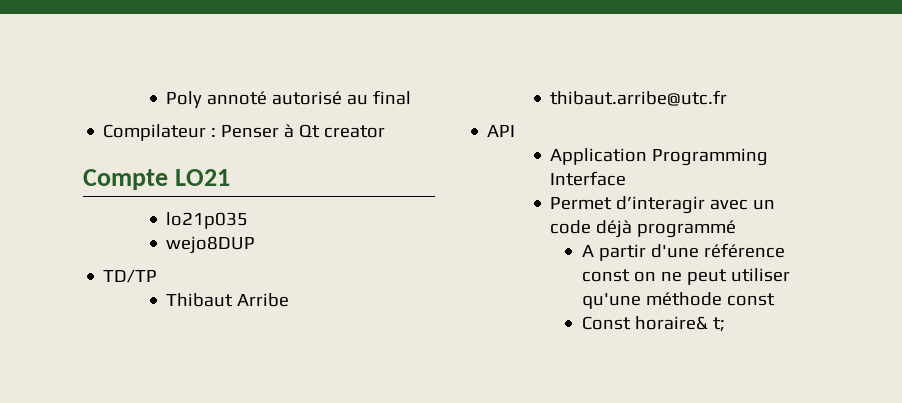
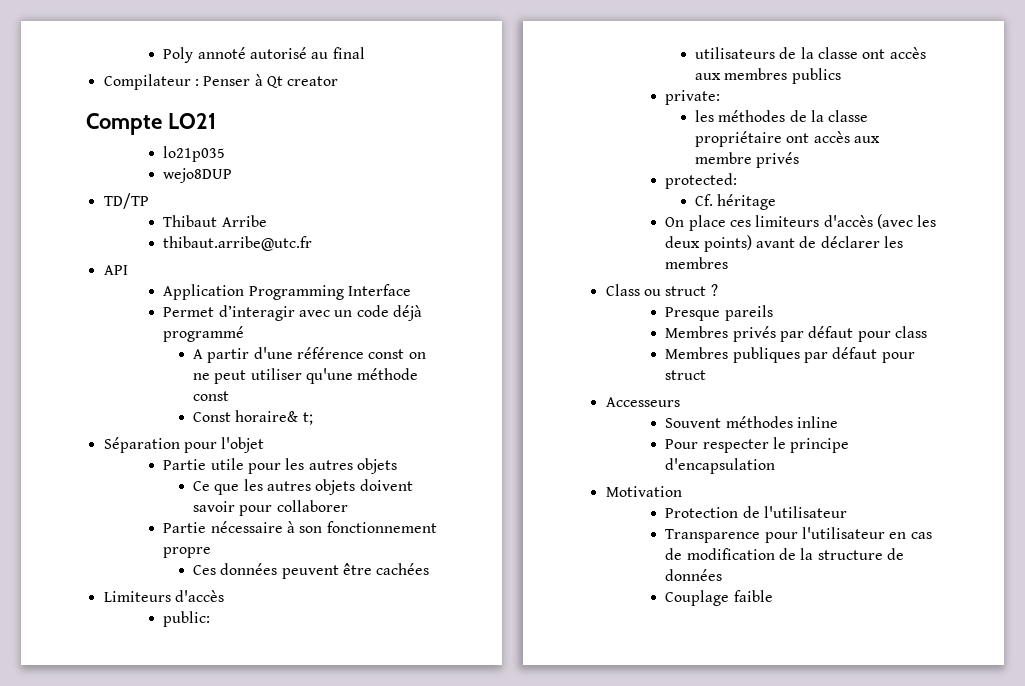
+ Séparation pour l'objet
+ Partie utile pour les autres objets
+ Ce que les autres objets doivent savoir pour collaborer
+ Partie nécessaire à son fonctionnement propre
+ Ces données peuvent être cachées
+ Limiteurs d'accès
+ public:
+ utilisateurs de la classe ont accès aux membres publics
+ private:
+ les méthodes de la classe propriétaire ont accès aux membre privés
+ protected:
+ Cf. héritage
+ On place ces limiteurs d'accès (avec les deux points) avant de déclarer les membres
+ Class ou struct ?
+ Presque pareils
+ Membres privés par défaut pour class
+ Membres publiques par défaut pour struct
+ Accesseurs
+ Souvent méthodes inline
+ Pour respecter le principe d'encapsulation
+ Motivation
+ Protection de l'utilisateur
+ Transparence pour l'utilisateur en cas de modification de la structure de données
+ Couplage faible

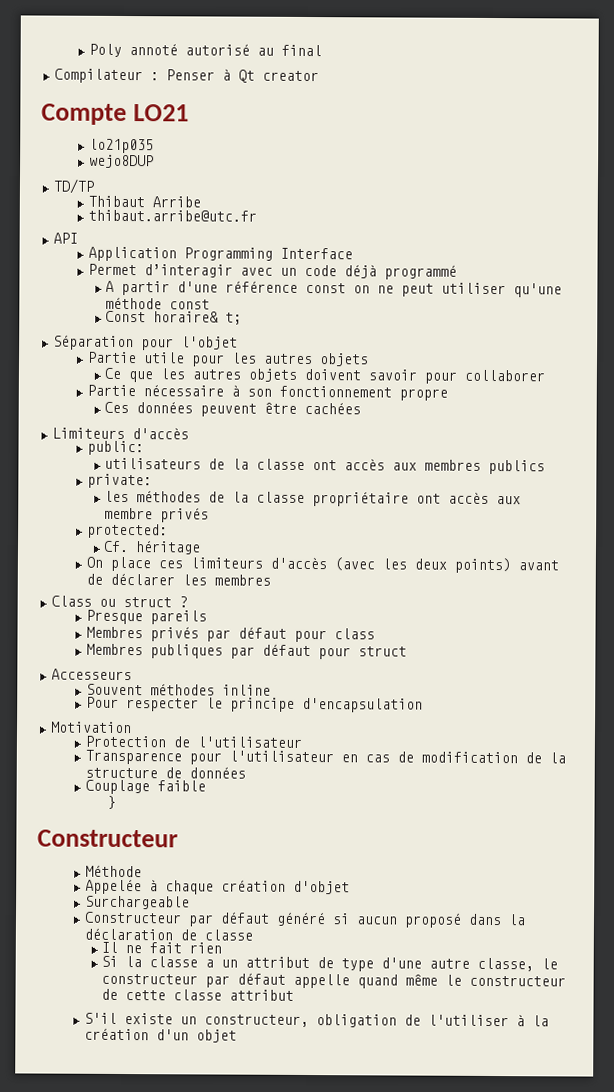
+ }
+ Constructeur
+ Méthode
+ Appelée à chaque création d'objet
+ Surchargeable
+ Constructeur par défaut généré si aucun proposé dans la déclaration de classe
+ Il ne fait rien
+ Si la classe a un attribut de type d'une autre classe, le constructeur par défaut appelle quand même le constructeur de cette classe attribut
+ S'il existe un constructeur, obligation de l'utiliser à la création d'un objet

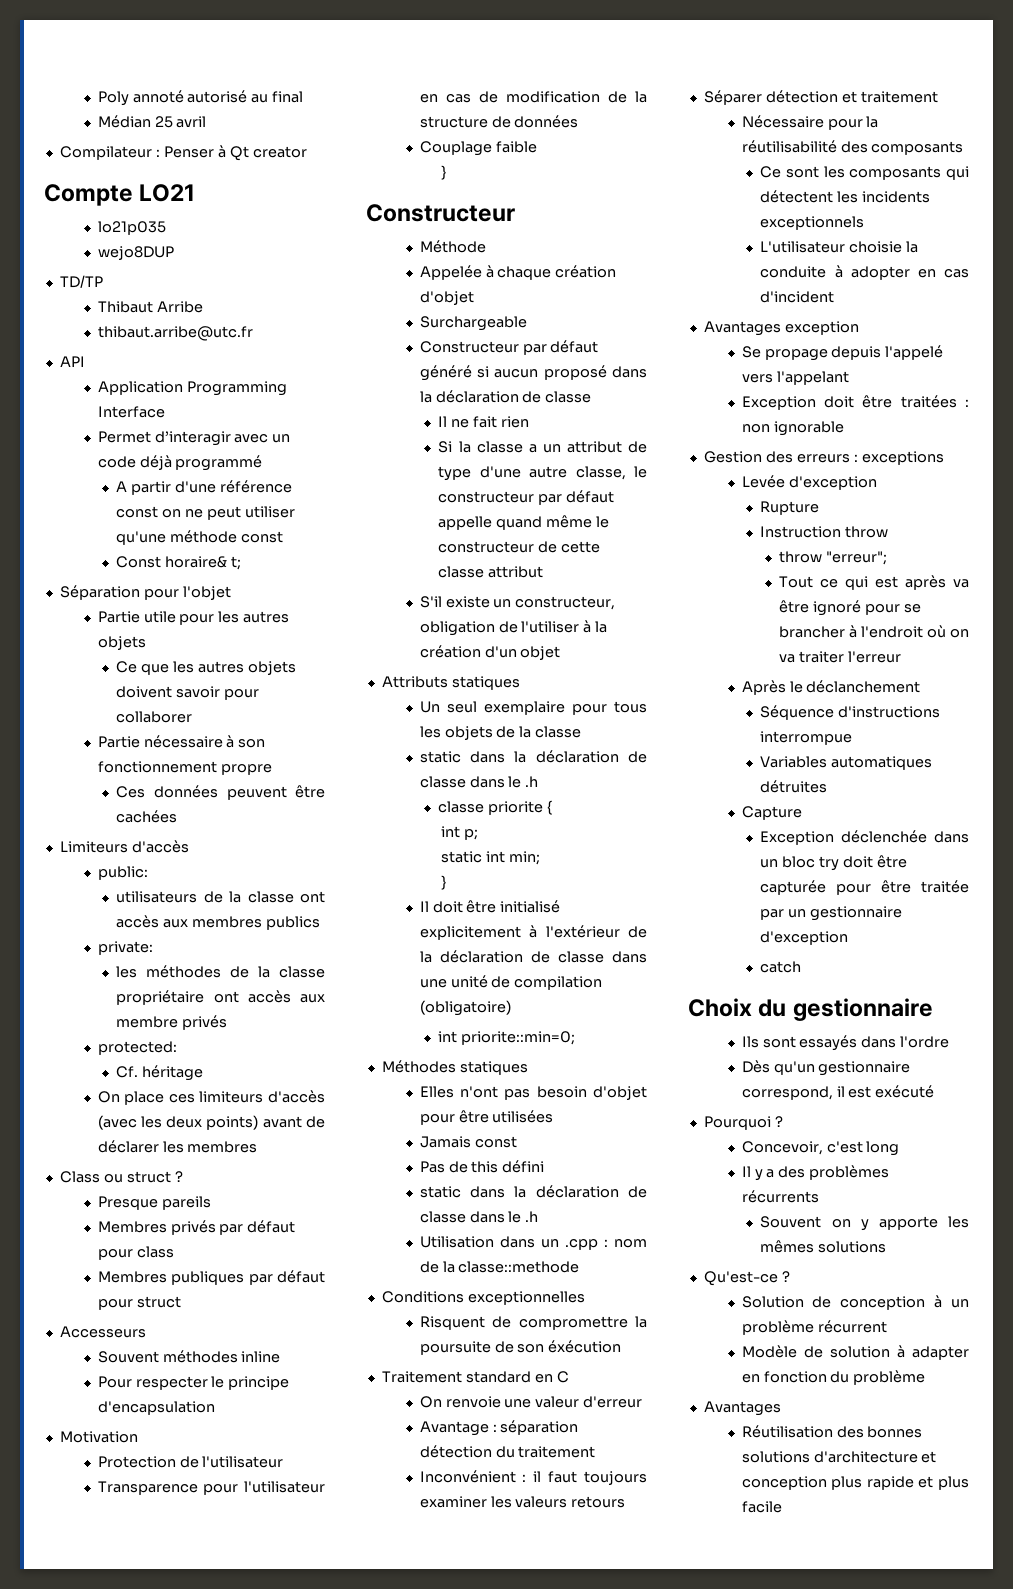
+ Médian 25 avril
+ Attributs statiques
+ Un seul exemplaire pour tous les objets de la classe
+ static dans la déclaration de classe dans le .h
+ classe priorite {
+ int p;
+ static int min;
+ }
+ Il doit être initialisé explicitement à l'extérieur de la déclaration de classe dans une unité de compilation (obligatoire)
+ int priorite::min=0;
+ Méthodes statiques
+ Elles n'ont pas besoin d'objet pour être utilisées
+ Jamais const
+ Pas de this défini
+ static dans la déclaration de classe dans le .h
+ Utilisation dans un .cpp : nom de la classe::methode
+ Conditions exceptionnelles
+ Risquent de compromettre la poursuite de son éxécution
+ Traitement standard en C
+ On renvoie une valeur d'erreur
+ Avantage : séparation détection du traitement
+ Inconvénient : il faut toujours examiner les valeurs retours
+ Séparer détection et traitement
+ Nécessaire pour la réutilisabilité des composants
+ Ce sont les composants qui détectent les incidents exceptionnels
+ L'utilisateur choisie la conduite à adopter en cas d'incident
+ Avantages exception
+ Se propage depuis l'appelé vers l'appelant
+ Exception doit être traitées : non ignorable
+ Gestion des erreurs : exceptions
+ Levée d'exception
+ Rupture
+ Instruction throw
+ throw "erreur";
+ Tout ce qui est après va être ignoré pour se brancher à l'endroit où on va traiter l'erreur
+ Après le déclanchement
+ Séquence d'instructions interrompue
+ Variables automatiques détruites
+ Capture
+ Exception déclenchée dans un bloc try doit être capturée pour être traitée par un gestionnaire d'exception
+ catch
+ Choix du gestionnaire
+ Ils sont essayés dans l'ordre
+ Dès qu'un gestionnaire correspond, il est exécuté
+ Pourquoi ?
+ Concevoir, c'est long
+ Il y a des problèmes récurrents
+ Souvent on y apporte les mêmes solutions
+ Qu'est-ce ?
+ Solution de conception à un problème récurrent
+ Modèle de solution à adapter en fonction du problème
+ Avantages
+ Réutilisation des bonnes solutions d'architecture et conception plus rapide et plus facile

